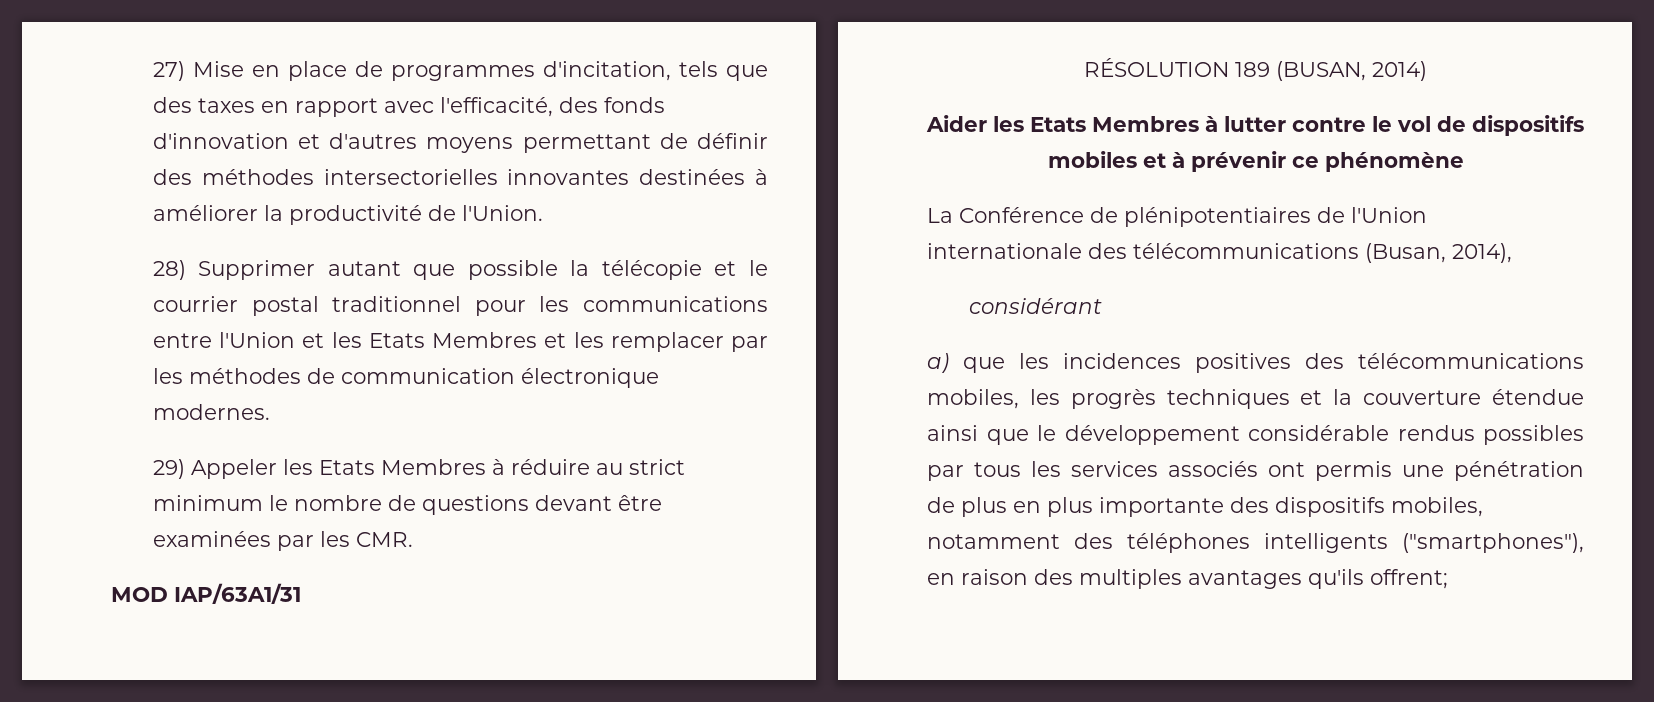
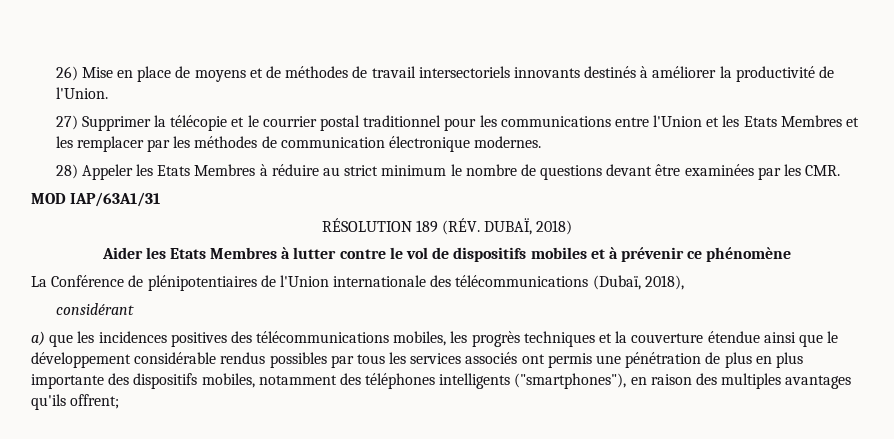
- 27) Mise en place de programmes d'incitation, tels que des taxes en rapport avec l'efficacité, des fonds d'innovation et d'autres moyens permettant de définir des méthodes intersectorielles innovantes destinées à améliorer la productivité de l'Union.
+ 26) Mise en place de moyens et de méthodes de travail intersectoriels innovants destinés à améliorer la productivité de l'Union.
- 28) Supprimer autant que possible la télécopie et le courrier postal traditionnel pour les communications entre l'Union et les Etats Membres et les remplacer par les méthodes de communication électronique modernes.
+ 27) Supprimer la télécopie et le courrier postal traditionnel pour les communications entre l'Union et les Etats Membres et les remplacer par les méthodes de communication électronique modernes.
- 29) Appeler les Etats Membres à réduire au strict minimum le nombre de questions devant être examinées par les CMR.
+ 28) Appeler les Etats Membres à réduire au strict minimum le nombre de questions devant être examinées par les CMR.
- RÉSOLUTION 189 (BUSAN, 2014)
+ RÉSOLUTION 189 (RÉV. DUBAÏ, 2018)
- La Conférence de plénipotentiaires de l'Union internationale des télécommunications (Busan, 2014),
+ La Conférence de plénipotentiaires de l'Union internationale des télécommunications (Dubaï, 2018),

